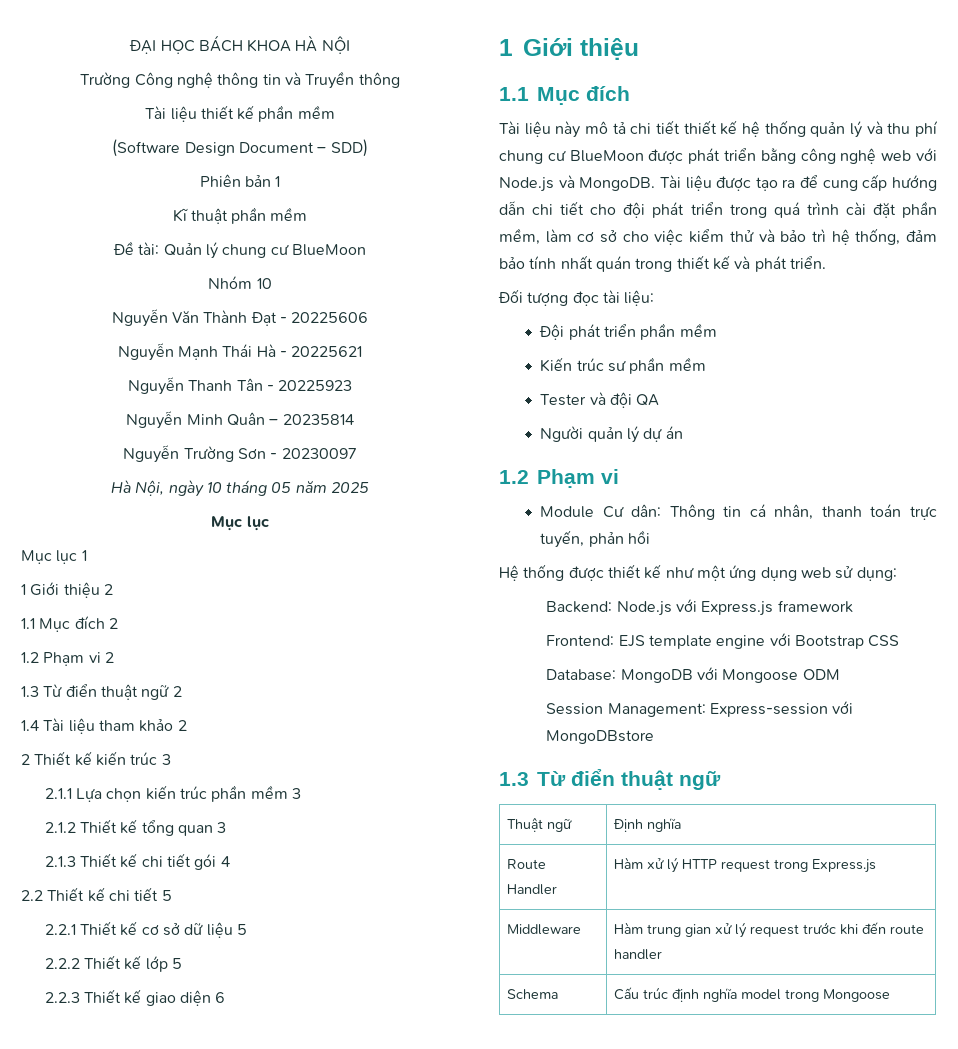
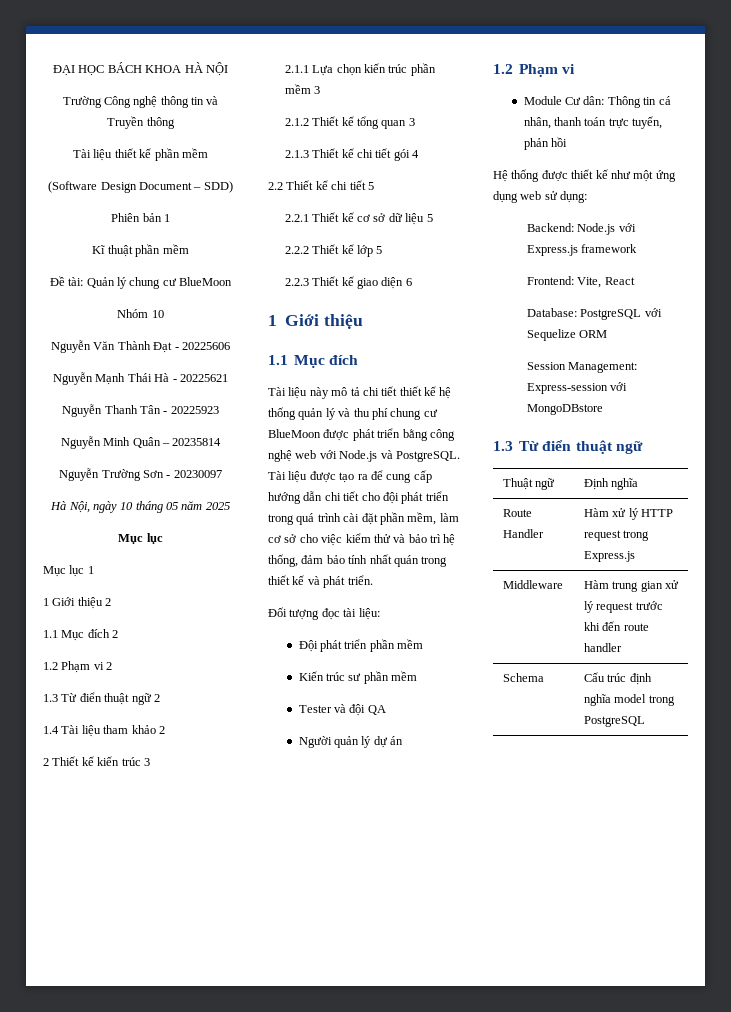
- Tài liệu này mô tả chi tiết thiết kế hệ thống quản lý và thu phí chung cư BlueMoon được phát triển bằng công nghệ web với Node.js và MongoDB.
+ Tài liệu này mô tả chi tiết thiết kế hệ thống quản lý và thu phí chung cư BlueMoon được phát triển bằng công nghệ web với Node.js và PostgreSQL.
- Frontend: EJS template engine với Bootstrap CSS
- Database: MongoDB với Mongoose ODM
+ Frontend: Vite, React
+ Database: PostgreSQL với Sequelize ORM
- Schema | Cấu trúc định nghĩa model trong Mongoose
+ Schema | Cấu trúc định nghĩa model trong PostgreSQL

